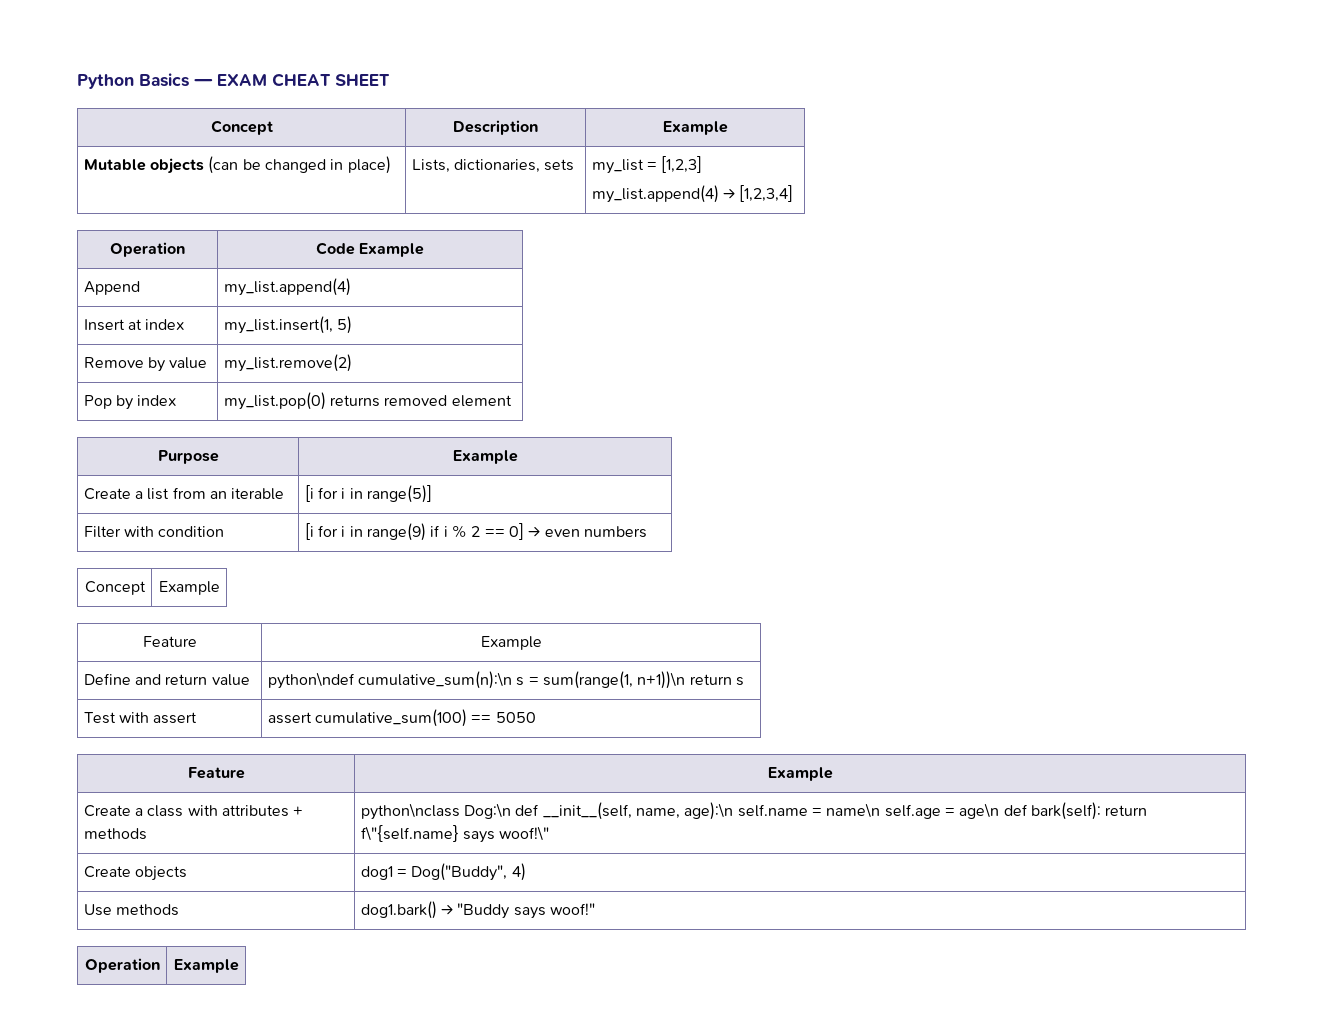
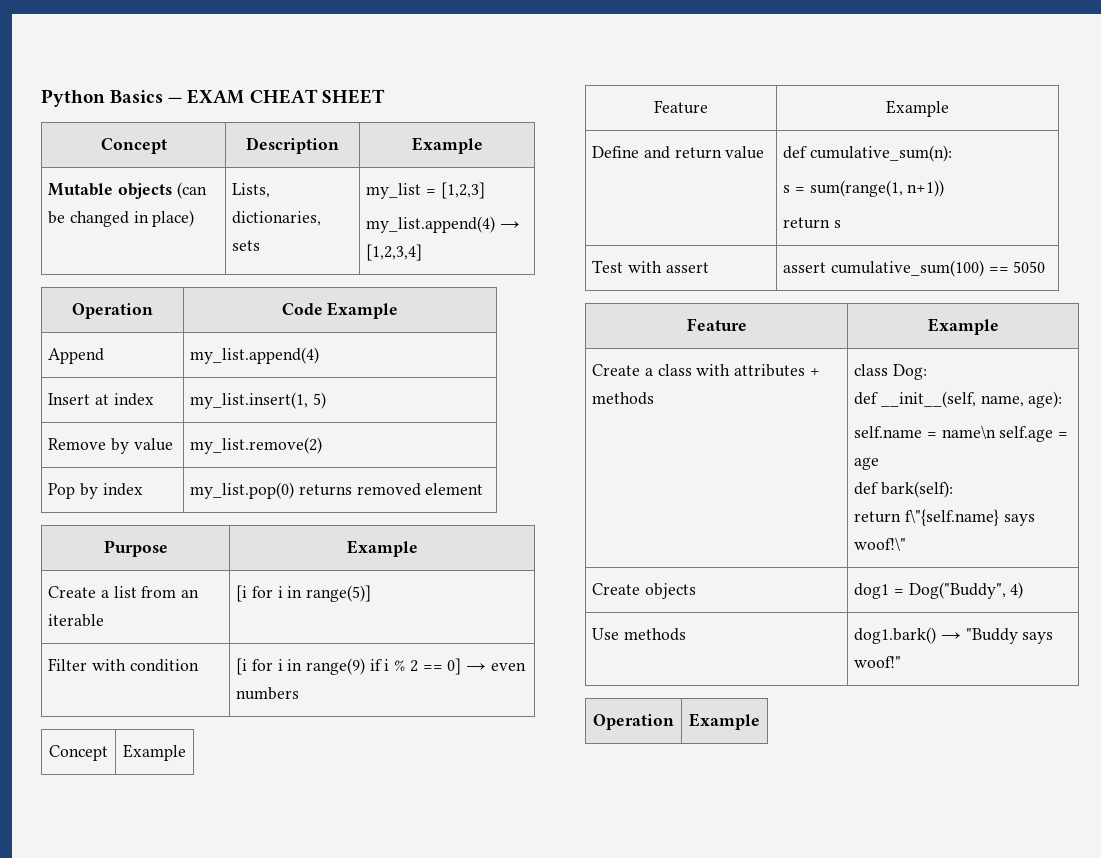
- Define and return value | python\ndef cumulative_sum(n):\n s = sum(range(1, n+1))\n return s
+ Define and return value | def cumulative_sum(n):
+ s = sum(range(1, n+1))
+ return s
- Create a class with attributes + methods | python\nclass Dog:\n def __init__(self, name, age):\n self.name = name\n self.age = age\n def bark(self): return f\"{self.name} says woof!\"
+ Create a class with attributes + methods | class Dog:
+ def __init__(self, name, age):
+ self.name = name\n self.age = age
+ def bark(self):
+ return f\"{self.name} says woof!\"

